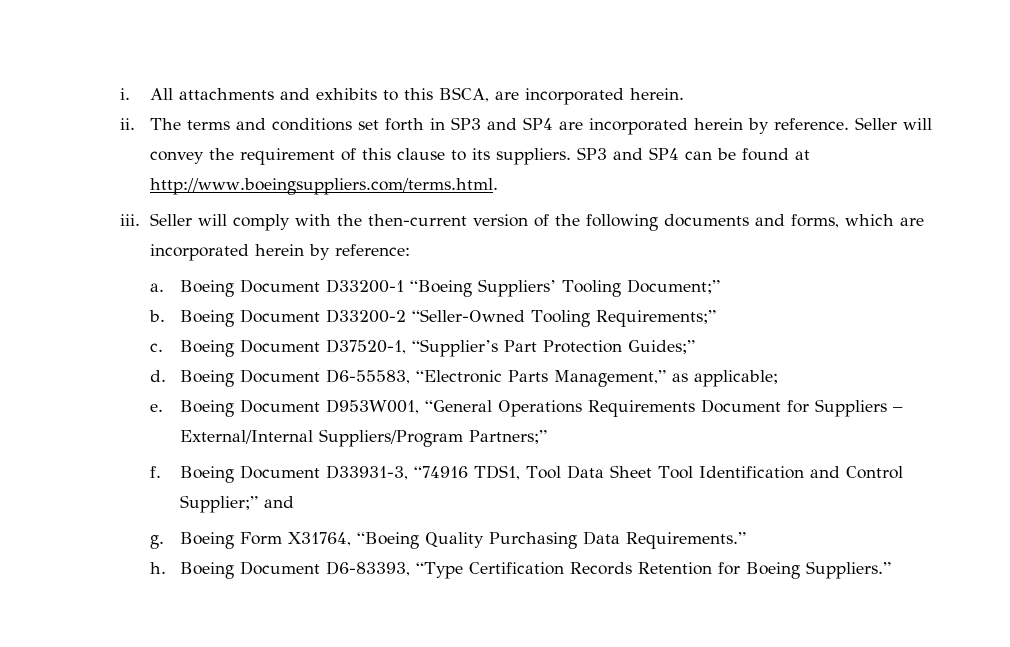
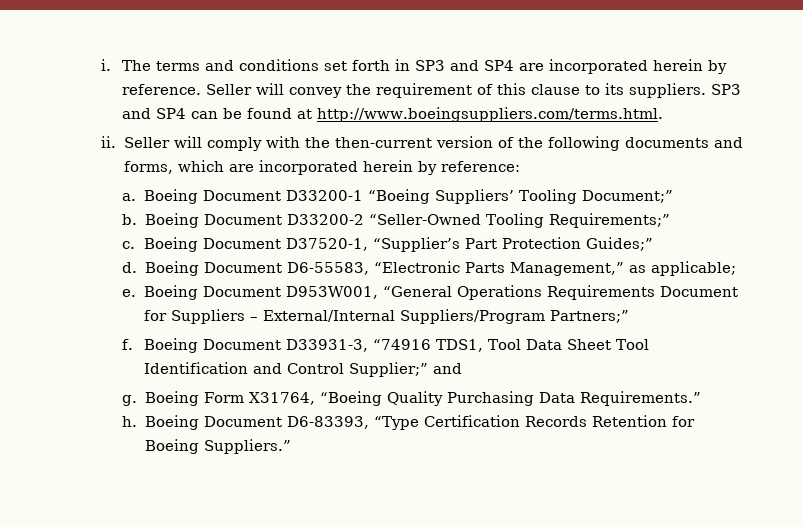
- All attachments and exhibits to this BSCA, are incorporated herein.
- ii.
- iii.
+ ii.

